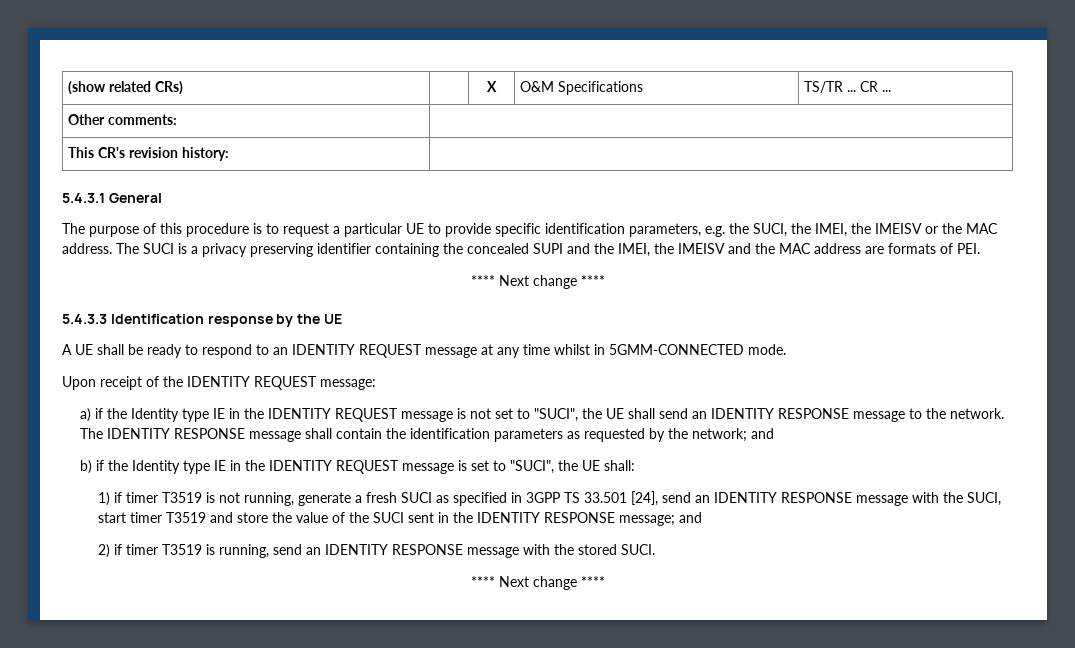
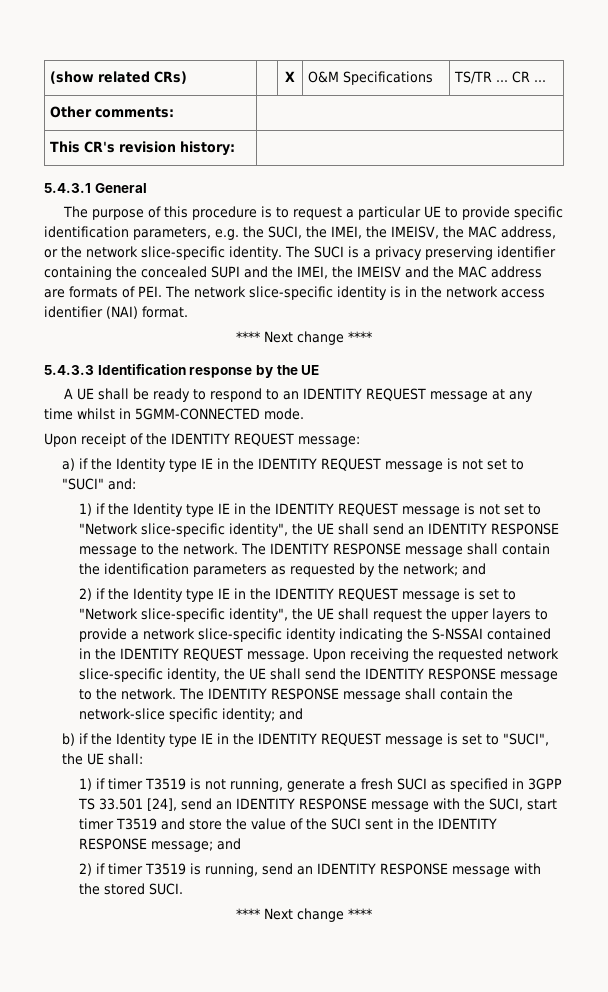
- The purpose of this procedure is to request a particular UE to provide specific identification parameters, e.g. the SUCI, the IMEI, the IMEISV or the MAC address.
+ The purpose of this procedure is to request a particular UE to provide specific identification parameters, e.g. the SUCI, the IMEI, the IMEISV, the MAC address, or the network slice-specific identity.
- The SUCI is a privacy preserving identifier containing the concealed SUPI and the IMEI, the IMEISV and the MAC address are formats of PEI.
+ The SUCI is a privacy preserving identifier containing the concealed SUPI and the IMEI, the IMEISV and the MAC address are formats of PEI. The network slice-specific identity is in the network access identifier (NAI) format.
- a) if the Identity type IE in the IDENTITY REQUEST message is not set to "SUCI", the UE shall send an IDENTITY RESPONSE message to the network.
+ a) if the Identity type IE in the IDENTITY REQUEST message is not set to "SUCI" and:
+ 1) if the Identity type IE in the IDENTITY REQUEST message is not set to "Network slice-specific identity", the UE shall send an IDENTITY RESPONSE message to the network.
+ 2) if the Identity type IE in the IDENTITY REQUEST message is set to "Network slice-specific identity", the UE shall request the upper layers to provide a network slice-specific identity indicating the S-NSSAI contained in the IDENTITY REQUEST message. Upon receiving the requested network slice-specific identity, the UE shall send the IDENTITY RESPONSE message to the network. The IDENTITY RESPONSE message shall contain the network-slice specific identity; and

